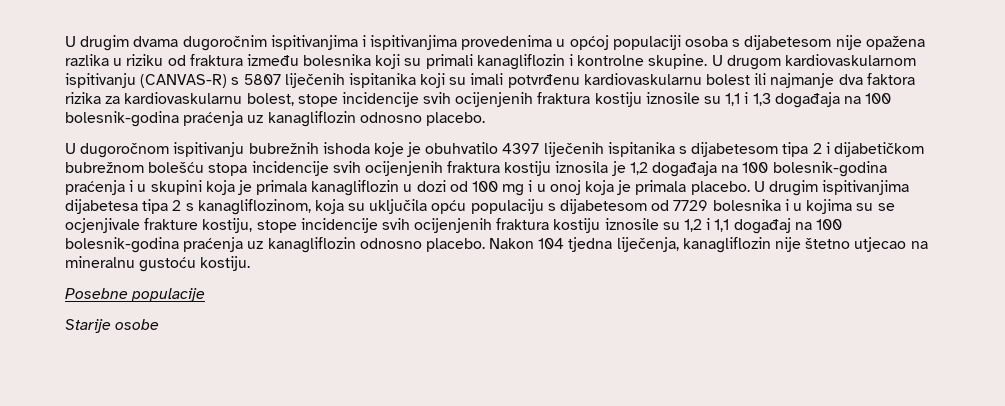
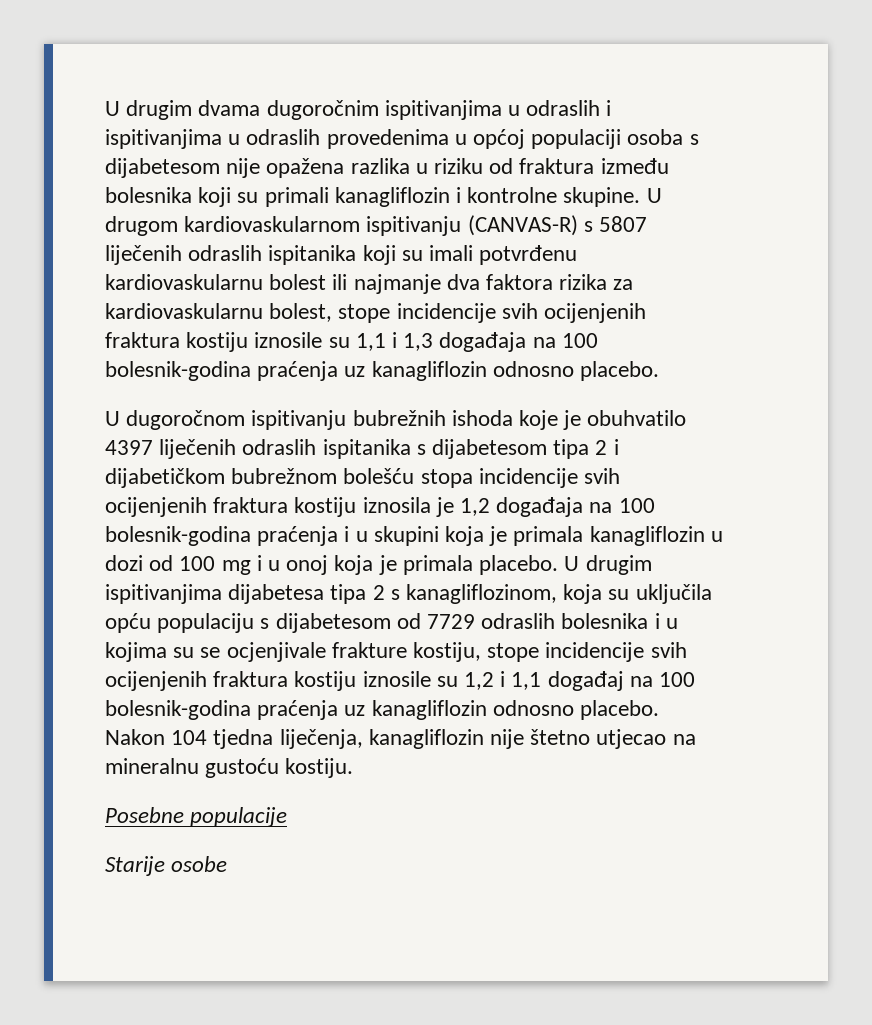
- U drugim dvama dugoročnim ispitivanjima i ispitivanjima provedenima u općoj populaciji osoba s dijabetesom nije opažena razlika u riziku od fraktura između bolesnika koji su primali kanagliflozin i kontrolne skupine.
+ U drugim dvama dugoročnim ispitivanjima u odraslih i ispitivanjima u odraslih provedenima u općoj populaciji osoba s dijabetesom nije opažena razlika u riziku od fraktura između bolesnika koji su primali kanagliflozin i kontrolne skupine.
- U drugom kardiovaskularnom ispitivanju (CANVAS-R) s 5807 liječenih ispitanika koji su imali potvrđenu kardiovaskularnu bolest ili najmanje dva faktora rizika za kardiovaskularnu bolest, stope incidencije svih ocijenjenih fraktura kostiju iznosile su 1,1 i 1,3 događaja na 100 bolesnik-godina praćenja uz kanagliflozin odnosno placebo.
+ U drugom kardiovaskularnom ispitivanju (CANVAS-R) s 5807 liječenih odraslih ispitanika koji su imali potvrđenu kardiovaskularnu bolest ili najmanje dva faktora rizika za kardiovaskularnu bolest, stope incidencije svih ocijenjenih fraktura kostiju iznosile su 1,1 i 1,3 događaja na 100 bolesnik-godina praćenja uz kanagliflozin odnosno placebo.
- U dugoročnom ispitivanju bubrežnih ishoda koje je obuhvatilo 4397 liječenih ispitanika s dijabetesom tipa 2 i dijabetičkom bubrežnom bolešću stopa incidencije svih ocijenjenih fraktura kostiju iznosila je 1,2 događaja na 100 bolesnik-godina praćenja i u skupini koja je primala kanagliflozin u dozi od 100 mg i u onoj koja je primala placebo.
+ U dugoročnom ispitivanju bubrežnih ishoda koje je obuhvatilo 4397 liječenih odraslih ispitanika s dijabetesom tipa 2 i dijabetičkom bubrežnom bolešću stopa incidencije svih ocijenjenih fraktura kostiju iznosila je 1,2 događaja na 100 bolesnik-godina praćenja i u skupini koja je primala kanagliflozin u dozi od 100 mg i u onoj koja je primala placebo.
- U drugim ispitivanjima dijabetesa tipa 2 s kanagliflozinom, koja su uključila opću populaciju s dijabetesom od 7729 bolesnika i u kojima su se ocjenjivale frakture kostiju, stope incidencije svih ocijenjenih fraktura kostiju iznosile su 1,2 i 1,1 događaj na 100 bolesnik-godina praćenja uz kanagliflozin odnosno placebo.
+ U drugim ispitivanjima dijabetesa tipa 2 s kanagliflozinom, koja su uključila opću populaciju s dijabetesom od 7729 odraslih bolesnika i u kojima su se ocjenjivale frakture kostiju, stope incidencije svih ocijenjenih fraktura kostiju iznosile su 1,2 i 1,1 događaj na 100 bolesnik-godina praćenja uz kanagliflozin odnosno placebo.

